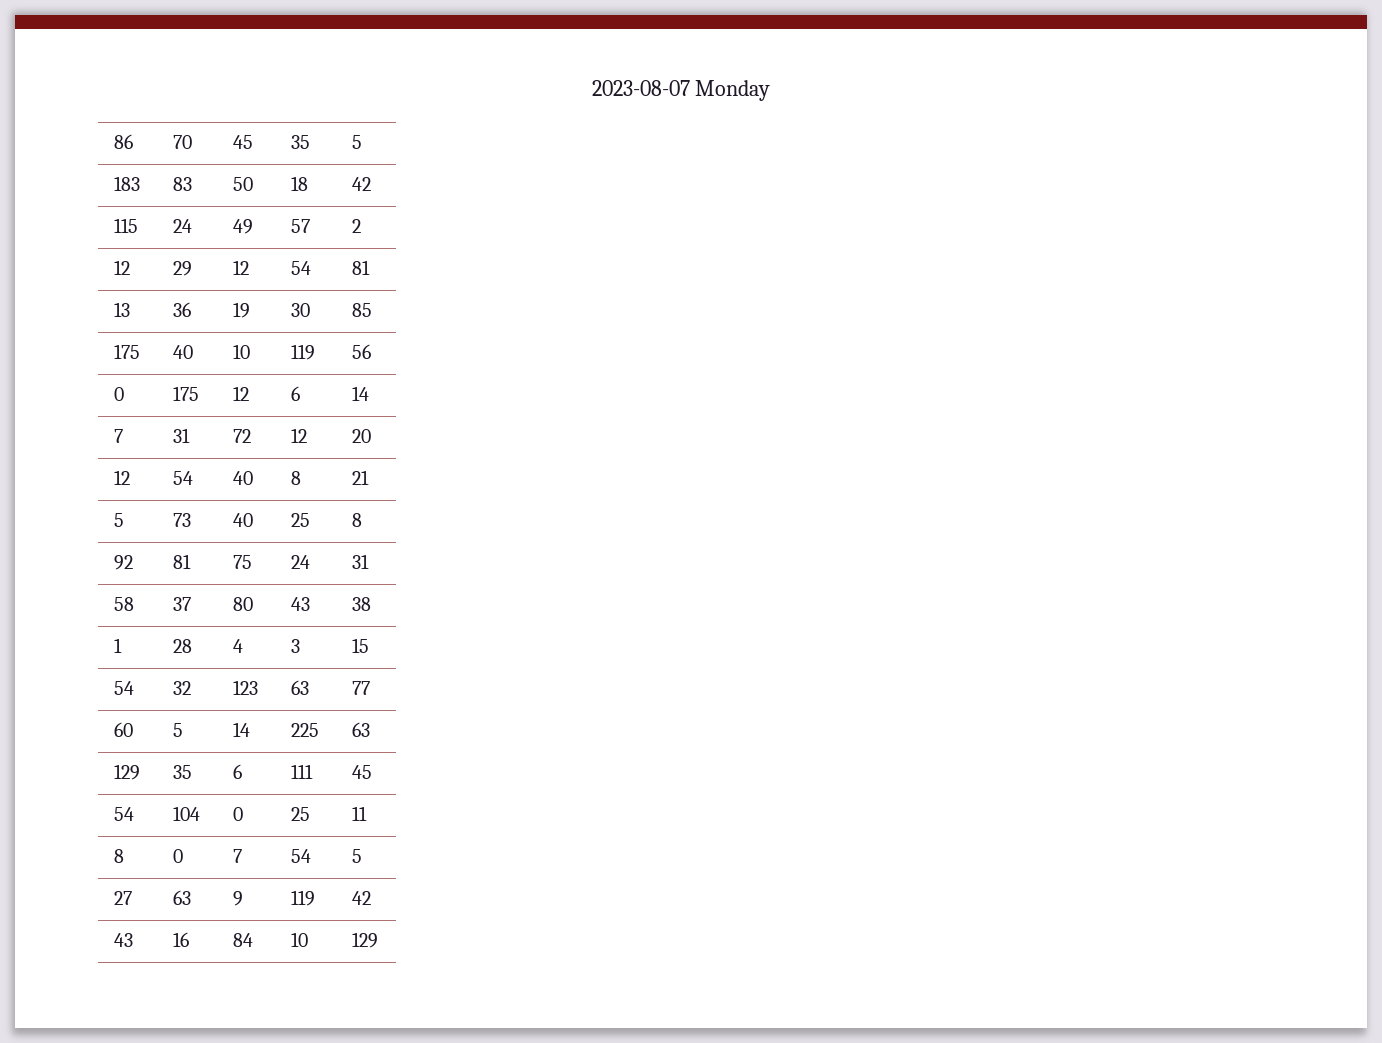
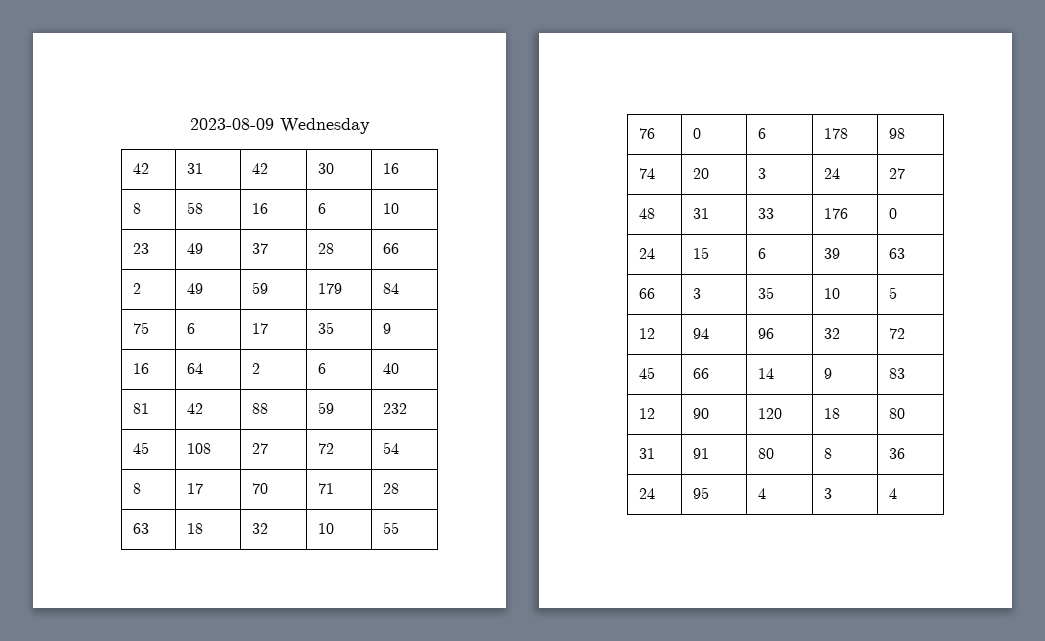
- 2023-08-07 Monday
- 86 | 70 | 45 | 35 | 5
- 183 | 83 | 50 | 18 | 42
- 115 | 24 | 49 | 57 | 2
- 12 | 29 | 12 | 54 | 81
- 13 | 36 | 19 | 30 | 85
- 175 | 40 | 10 | 119 | 56
- 0 | 175 | 12 | 6 | 14
- 7 | 31 | 72 | 12 | 20
- 12 | 54 | 40 | 8 | 21
- 5 | 73 | 40 | 25 | 8
- 92 | 81 | 75 | 24 | 31
- 58 | 37 | 80 | 43 | 38
- 1 | 28 | 4 | 3 | 15
- 54 | 32 | 123 | 63 | 77
- 60 | 5 | 14 | 225 | 63
- 129 | 35 | 6 | 111 | 45
- 54 | 104 | 0 | 25 | 11
- 8 | 0 | 7 | 54 | 5
- 27 | 63 | 9 | 119 | 42
- 43 | 16 | 84 | 10 | 129
+ 2023-08-09 Wednesday
+ 42 | 31 | 42 | 30 | 16
+ 8 | 58 | 16 | 6 | 10
+ 23 | 49 | 37 | 28 | 66
+ 2 | 49 | 59 | 179 | 84
+ 75 | 6 | 17 | 35 | 9
+ 16 | 64 | 2 | 6 | 40
+ 81 | 42 | 88 | 59 | 232
+ 45 | 108 | 27 | 72 | 54
+ 8 | 17 | 70 | 71 | 28
+ 63 | 18 | 32 | 10 | 55
+ 76 | 0 | 6 | 178 | 98
+ 74 | 20 | 3 | 24 | 27
+ 48 | 31 | 33 | 176 | 0
+ 24 | 15 | 6 | 39 | 63
+ 66 | 3 | 35 | 10 | 5
+ 12 | 94 | 96 | 32 | 72
+ 45 | 66 | 14 | 9 | 83
+ 12 | 90 | 120 | 18 | 80
+ 31 | 91 | 80 | 8 | 36
+ 24 | 95 | 4 | 3 | 4

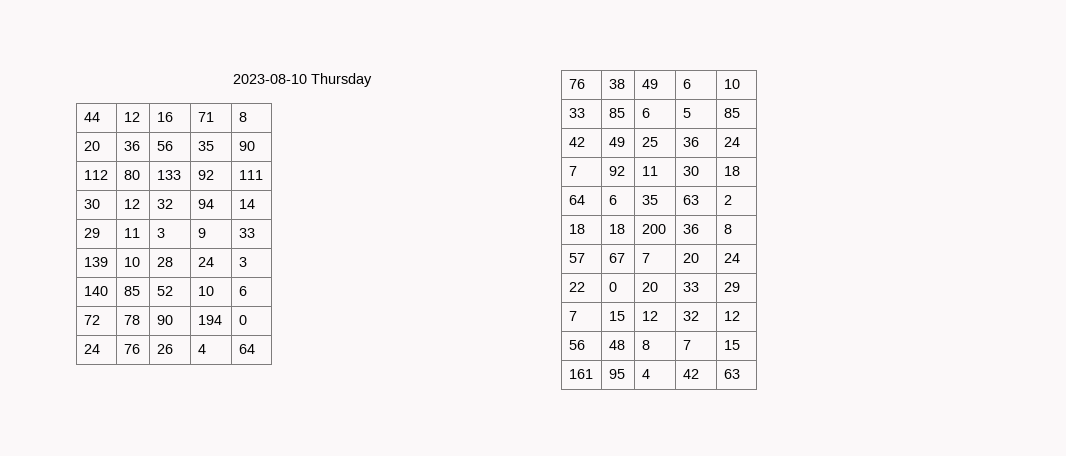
- 2023-08-09 Wednesday
- 42 | 31 | 42 | 30 | 16
- 8 | 58 | 16 | 6 | 10
- 23 | 49 | 37 | 28 | 66
- 2 | 49 | 59 | 179 | 84
- 75 | 6 | 17 | 35 | 9
- 16 | 64 | 2 | 6 | 40
- 81 | 42 | 88 | 59 | 232
- 45 | 108 | 27 | 72 | 54
- 8 | 17 | 70 | 71 | 28
- 63 | 18 | 32 | 10 | 55
- 76 | 0 | 6 | 178 | 98
- 74 | 20 | 3 | 24 | 27
- 48 | 31 | 33 | 176 | 0
- 24 | 15 | 6 | 39 | 63
- 66 | 3 | 35 | 10 | 5
- 12 | 94 | 96 | 32 | 72
- 45 | 66 | 14 | 9 | 83
- 12 | 90 | 120 | 18 | 80
- 31 | 91 | 80 | 8 | 36
- 24 | 95 | 4 | 3 | 4
+ 2023-08-10 Thursday
+ 44 | 12 | 16 | 71 | 8
+ 20 | 36 | 56 | 35 | 90
+ 112 | 80 | 133 | 92 | 111
+ 30 | 12 | 32 | 94 | 14
+ 29 | 11 | 3 | 9 | 33
+ 139 | 10 | 28 | 24 | 3
+ 140 | 85 | 52 | 10 | 6
+ 72 | 78 | 90 | 194 | 0
+ 24 | 76 | 26 | 4 | 64
+ 76 | 38 | 49 | 6 | 10
+ 33 | 85 | 6 | 5 | 85
+ 42 | 49 | 25 | 36 | 24
+ 7 | 92 | 11 | 30 | 18
+ 64 | 6 | 35 | 63 | 2
+ 18 | 18 | 200 | 36 | 8
+ 57 | 67 | 7 | 20 | 24
+ 22 | 0 | 20 | 33 | 29
+ 7 | 15 | 12 | 32 | 12
+ 56 | 48 | 8 | 7 | 15
+ 161 | 95 | 4 | 42 | 63

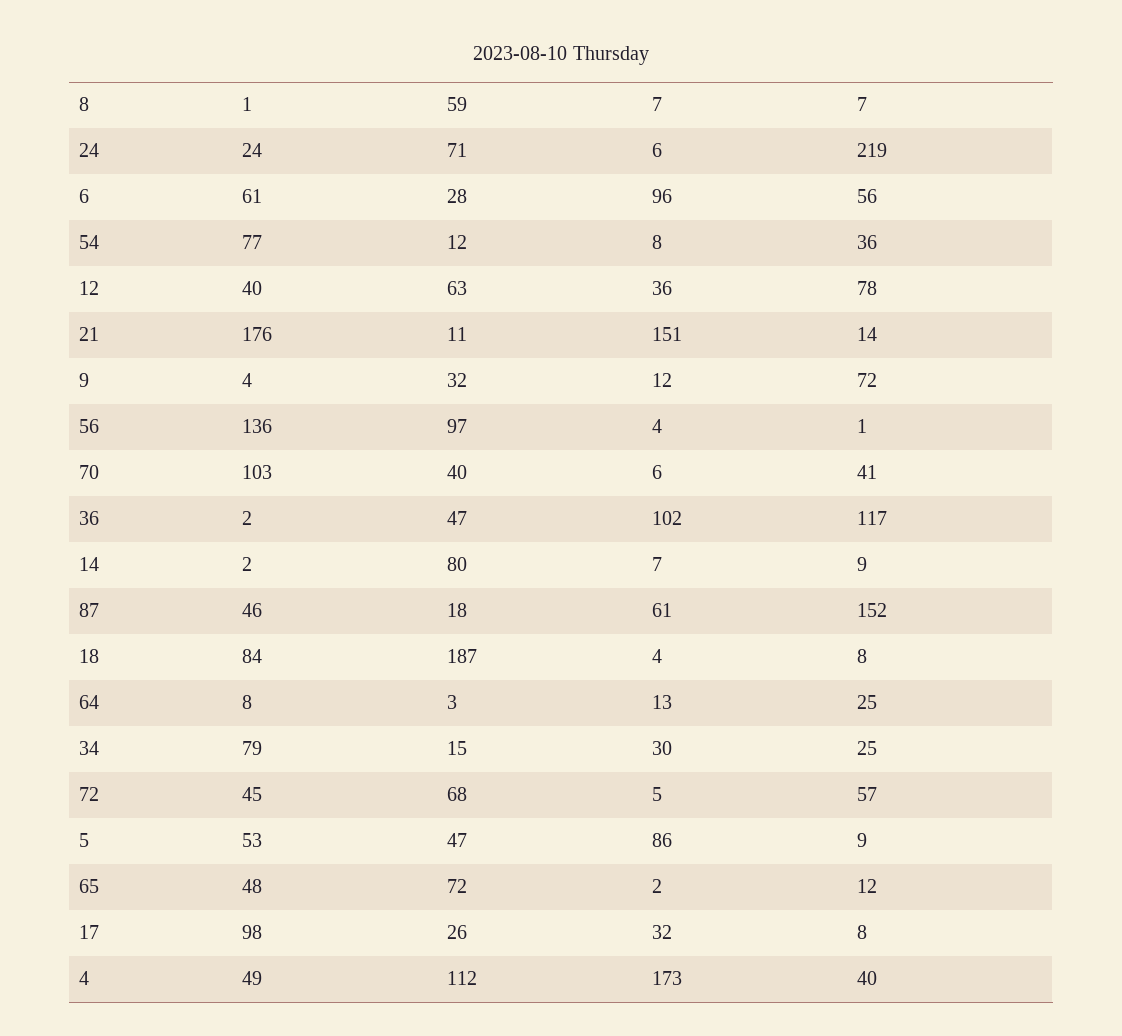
- 44 | 12 | 16 | 71 | 8
- 20 | 36 | 56 | 35 | 90
- 112 | 80 | 133 | 92 | 111
- 30 | 12 | 32 | 94 | 14
- 29 | 11 | 3 | 9 | 33
- 139 | 10 | 28 | 24 | 3
- 140 | 85 | 52 | 10 | 6
- 72 | 78 | 90 | 194 | 0
- 24 | 76 | 26 | 4 | 64
- 76 | 38 | 49 | 6 | 10
- 33 | 85 | 6 | 5 | 85
- 42 | 49 | 25 | 36 | 24
- 7 | 92 | 11 | 30 | 18
- 64 | 6 | 35 | 63 | 2
- 18 | 18 | 200 | 36 | 8
- 57 | 67 | 7 | 20 | 24
- 22 | 0 | 20 | 33 | 29
- 7 | 15 | 12 | 32 | 12
- 56 | 48 | 8 | 7 | 15
- 161 | 95 | 4 | 42 | 63
+ 8 | 1 | 59 | 7 | 7
+ 24 | 24 | 71 | 6 | 219
+ 6 | 61 | 28 | 96 | 56
+ 54 | 77 | 12 | 8 | 36
+ 12 | 40 | 63 | 36 | 78
+ 21 | 176 | 11 | 151 | 14
+ 9 | 4 | 32 | 12 | 72
+ 56 | 136 | 97 | 4 | 1
+ 70 | 103 | 40 | 6 | 41
+ 36 | 2 | 47 | 102 | 117
+ 14 | 2 | 80 | 7 | 9
+ 87 | 46 | 18 | 61 | 152
+ 18 | 84 | 187 | 4 | 8
+ 64 | 8 | 3 | 13 | 25
+ 34 | 79 | 15 | 30 | 25
+ 72 | 45 | 68 | 5 | 57
+ 5 | 53 | 47 | 86 | 9
+ 65 | 48 | 72 | 2 | 12
+ 17 | 98 | 26 | 32 | 8
+ 4 | 49 | 112 | 173 | 40

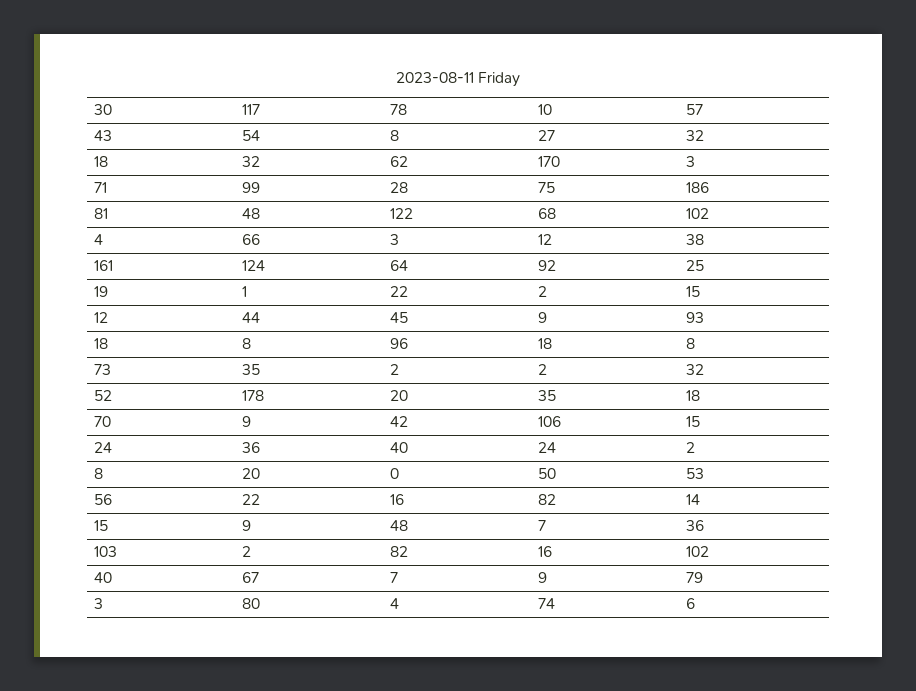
- 2023-08-10 Thursday
- 8 | 1 | 59 | 7 | 7
- 24 | 24 | 71 | 6 | 219
- 6 | 61 | 28 | 96 | 56
- 54 | 77 | 12 | 8 | 36
- 12 | 40 | 63 | 36 | 78
- 21 | 176 | 11 | 151 | 14
- 9 | 4 | 32 | 12 | 72
- 56 | 136 | 97 | 4 | 1
- 70 | 103 | 40 | 6 | 41
- 36 | 2 | 47 | 102 | 117
- 14 | 2 | 80 | 7 | 9
- 87 | 46 | 18 | 61 | 152
- 18 | 84 | 187 | 4 | 8
- 64 | 8 | 3 | 13 | 25
- 34 | 79 | 15 | 30 | 25
- 72 | 45 | 68 | 5 | 57
- 5 | 53 | 47 | 86 | 9
- 65 | 48 | 72 | 2 | 12
- 17 | 98 | 26 | 32 | 8
- 4 | 49 | 112 | 173 | 40
+ 2023-08-11 Friday
+ 30 | 117 | 78 | 10 | 57
+ 43 | 54 | 8 | 27 | 32
+ 18 | 32 | 62 | 170 | 3
+ 71 | 99 | 28 | 75 | 186
+ 81 | 48 | 122 | 68 | 102
+ 4 | 66 | 3 | 12 | 38
+ 161 | 124 | 64 | 92 | 25
+ 19 | 1 | 22 | 2 | 15
+ 12 | 44 | 45 | 9 | 93
+ 18 | 8 | 96 | 18 | 8
+ 73 | 35 | 2 | 2 | 32
+ 52 | 178 | 20 | 35 | 18
+ 70 | 9 | 42 | 106 | 15
+ 24 | 36 | 40 | 24 | 2
+ 8 | 20 | 0 | 50 | 53
+ 56 | 22 | 16 | 82 | 14
+ 15 | 9 | 48 | 7 | 36
+ 103 | 2 | 82 | 16 | 102
+ 40 | 67 | 7 | 9 | 79
+ 3 | 80 | 4 | 74 | 6

